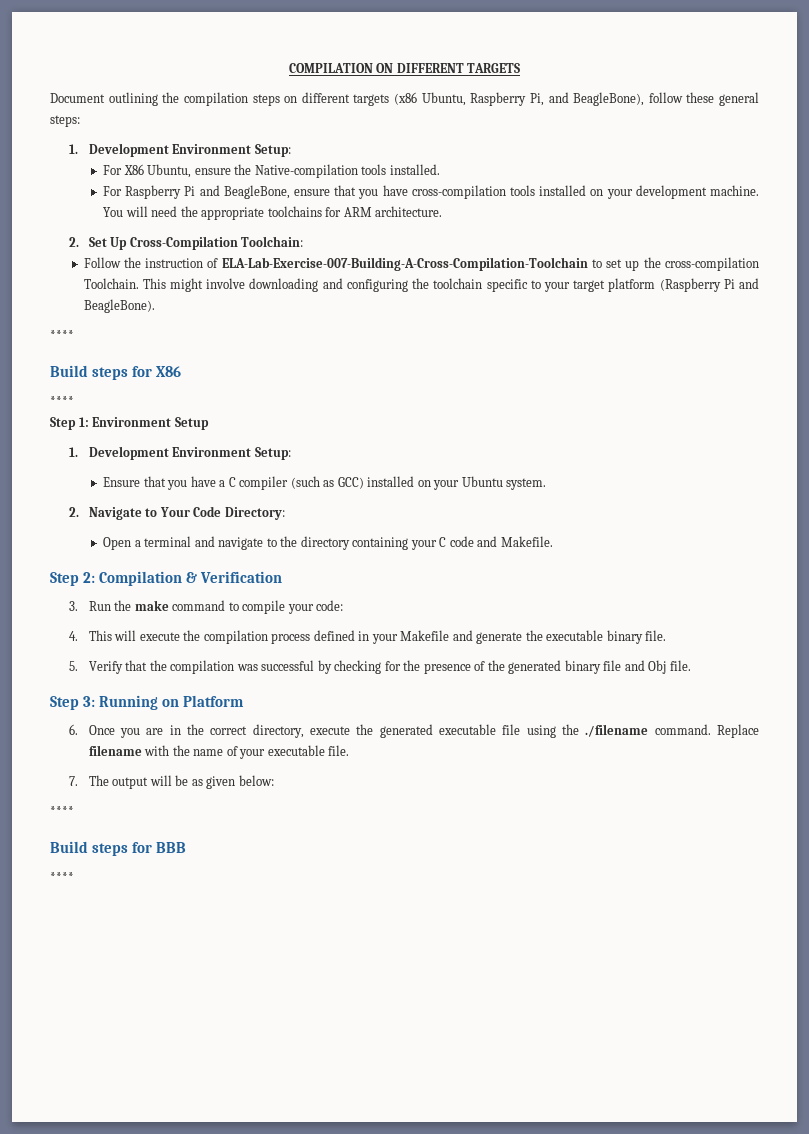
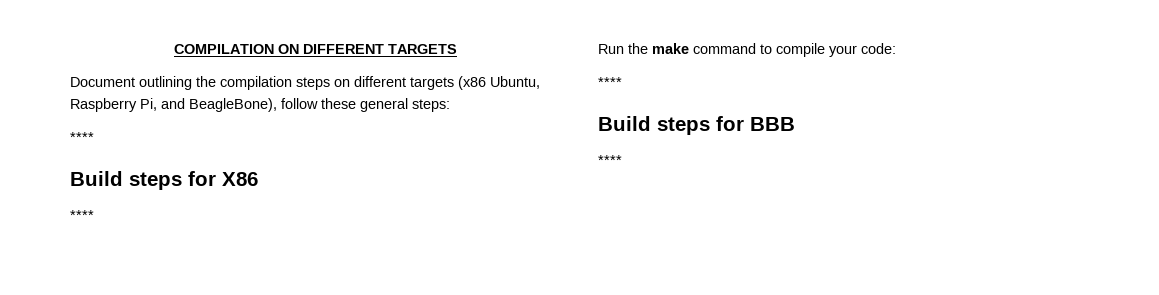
  Document outlining the compilation steps on different targets (x86 Ubuntu, Raspberry Pi, and BeagleBone), follow these general steps:
- 1. Development Environment Setup:
- For X86 Ubuntu, ensure the Native-compilation tools installed.
- For Raspberry Pi and BeagleBone, ensure that you have cross-compilation tools installed on your development machine. You will need the appropriate toolchains for ARM architecture.
- 2. Set Up Cross-Compilation Toolchain:
- Follow the instruction of ELA-Lab-Exercise-007-Building-A-Cross-Compilation-Toolchain to set up the cross-compilation Toolchain. This might involve downloading and configuring the toolchain specific to your target platform (Raspberry Pi and BeagleBone).
- Step 1: Environment Setup
- 1. Development Environment Setup:
- Ensure that you have a C compiler (such as GCC) installed on your Ubuntu system.
- 2. Navigate to Your Code Directory:
- Open a terminal and navigate to the directory containing your C code and Makefile.
- Step 2: Compilation & Verification
- 3. Run the make command to compile your code:
+ Run the make command to compile your code:
- 4. This will execute the compilation process defined in your Makefile and generate the executable binary file.
- 5. Verify that the compilation was successful by checking for the presence of the generated binary file and Obj file.
- Step 3: Running on Platform
- 6. Once you are in the correct directory, execute the generated executable file using the ./filename command. Replace filename with the name of your executable file.
- 7. The output will be as given below:

